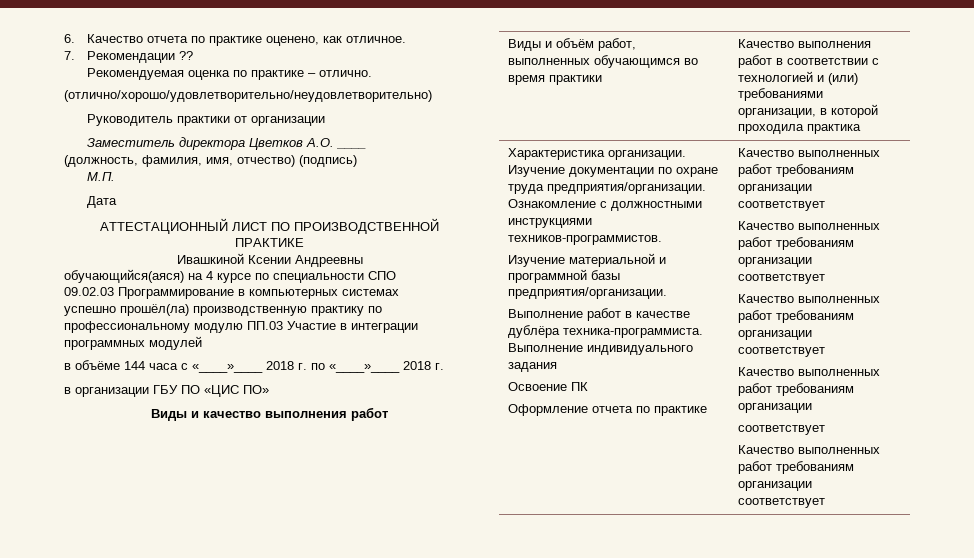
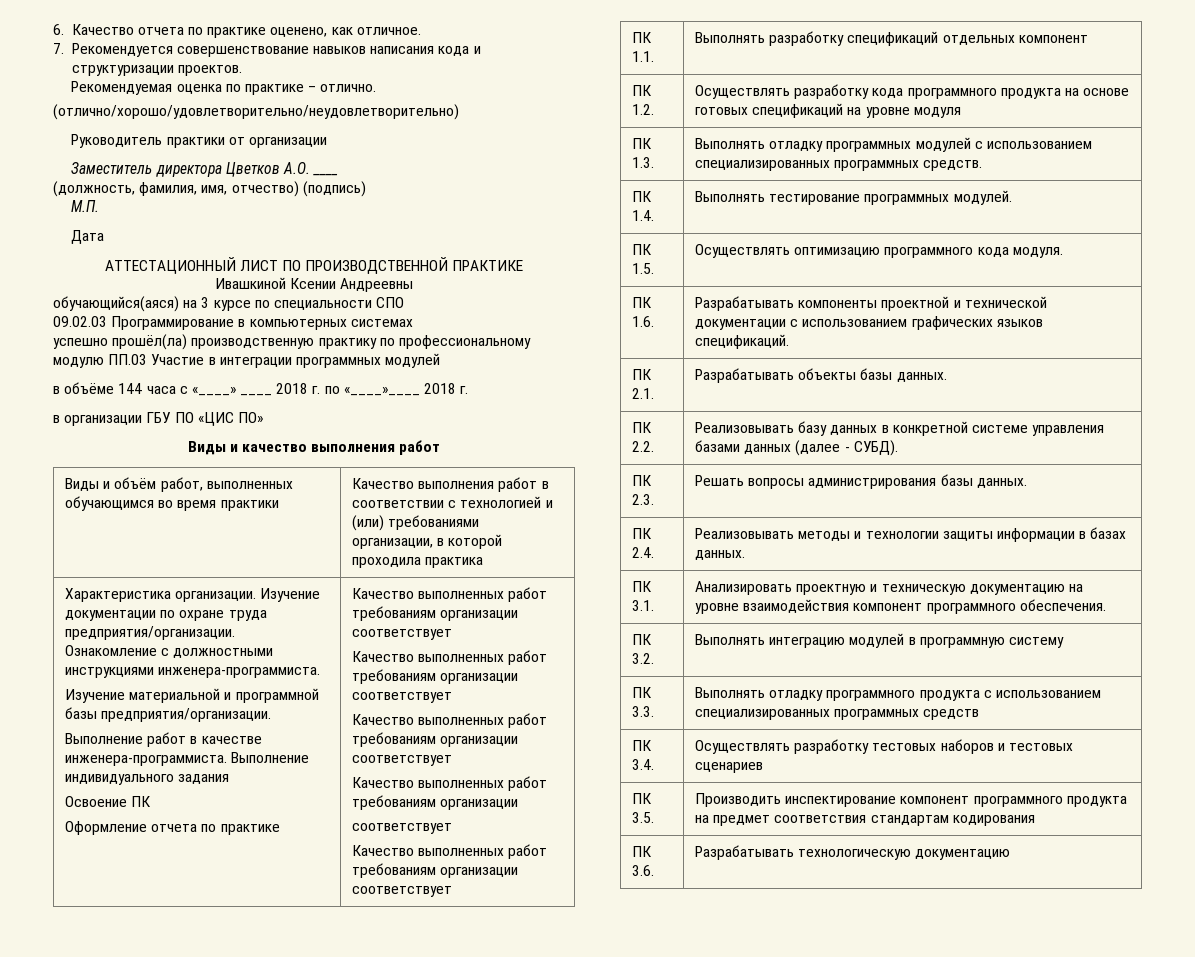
- 7. Рекомендации ??
+ 7. Рекомендуется совершенствование навыков написания кода и структуризации проектов.
- обучающийся(аяся) на 4 курсе по специальности СПО
+ обучающийся(аяся) на 3 курсе по специальности СПО
- в объёме 144 часа с «____»____ 2018 г. по «____»____ 2018 г.
+ в объёме 144 часа с «____» ____ 2018 г. по «____»____ 2018 г.
- Ознакомление с должностными инструкциями техников-программистов.
+ Ознакомление с должностными инструкциями инженера-программиста.
- Выполнение работ в качестве дублёра техника-программиста.
+ Выполнение работ в качестве инженера-программиста.
+ ПК 1.1. | Выполнять разработку спецификаций отдельных компонент
+ ПК 1.2. | Осуществлять разработку кода программного продукта на основе готовых спецификаций на уровне модуля
+ ПК 1.3. | Выполнять отладку программных модулей с использованием специализированных программных средств.
+ ПК 1.4. | Выполнять тестирование программных модулей.
+ ПК 1.5. | Осуществлять оптимизацию программного кода модуля.
+ ПК 1.6. | Разрабатывать компоненты проектной и технической документации с использованием графических языков спецификаций.
+ ПК 2.1. | Разрабатывать объекты базы данных.
+ ПК 2.2. | Реализовывать базу данных в конкретной системе управления базами данных (далее - СУБД).
+ ПК 2.3. | Решать вопросы администрирования базы данных.
+ ПК 2.4. | Реализовывать методы и технологии защиты информации в базах данных.
+ ПК 3.1. | Анализировать проектную и техническую документацию на уровне взаимодействия компонент программного обеспечения.
+ ПК 3.2. | Выполнять интеграцию модулей в программную систему
+ ПК 3.3. | Выполнять отладку программного продукта с использованием специализированных программных средств
+ ПК 3.4. | Осуществлять разработку тестовых наборов и тестовых сценариев
+ ПК 3.5. | Производить инспектирование компонент программного продукта на предмет соответствия стандартам кодирования
+ ПК 3.6. | Разрабатывать технологическую документацию

